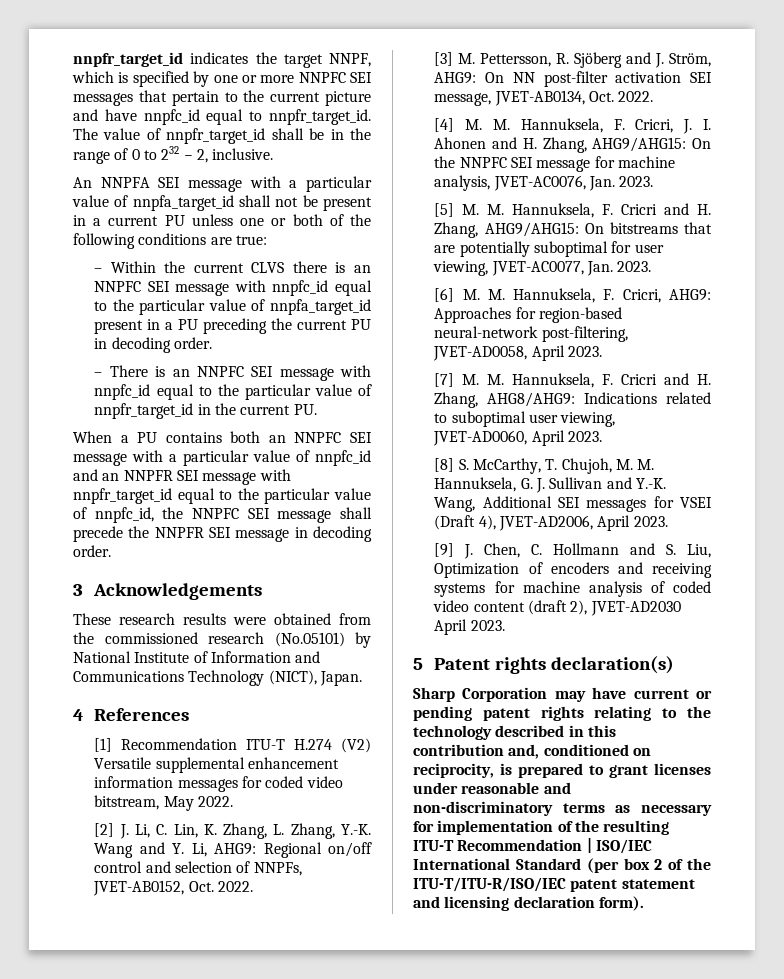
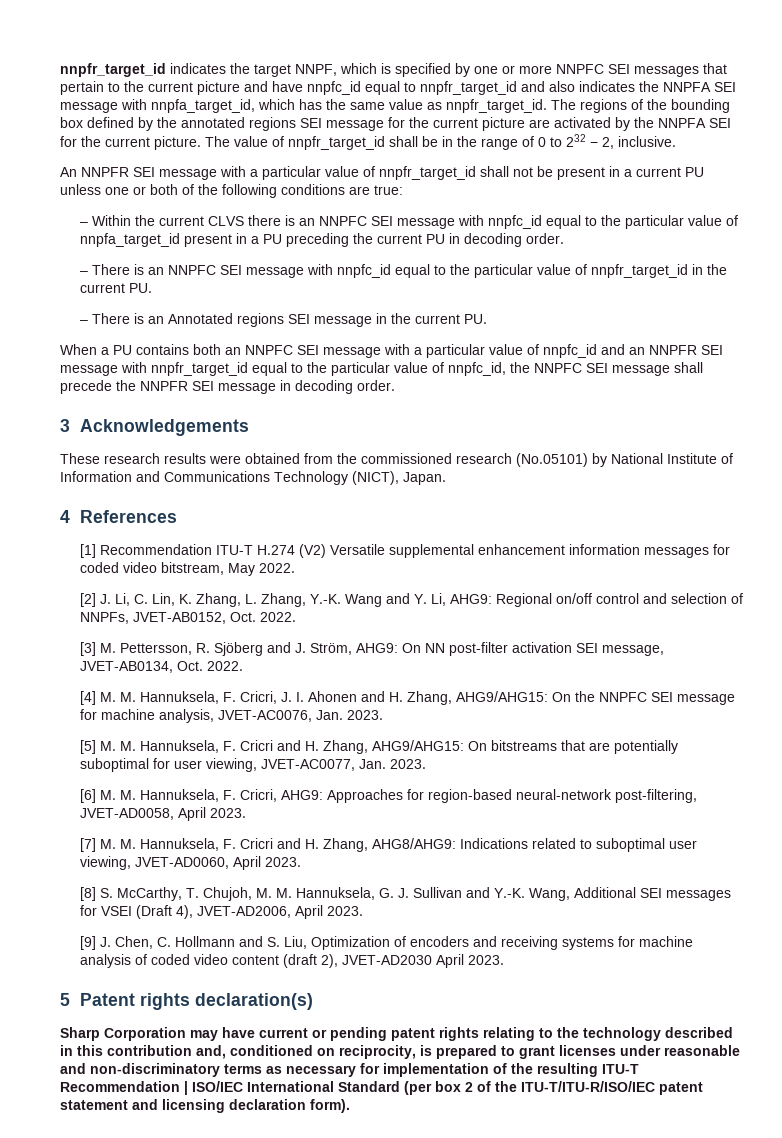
- nnpfr_target_id indicates the target NNPF, which is specified by one or more NNPFC SEI messages that pertain to the current picture and have nnpfc_id equal to nnpfr_target_id.
+ nnpfr_target_id indicates the target NNPF, which is specified by one or more NNPFC SEI messages that pertain to the current picture and have nnpfc_id equal to nnpfr_target_id and also indicates the NNPFA SEI message with nnpfa_target_id, which has the same value as nnpfr_target_id. The regions of the bounding box defined by the annotated regions SEI message for the current picture are activated by the NNPFA SEI for the current picture.
- An NNPFA SEI message with a particular value of nnpfa_target_id shall not be present in a current PU unless one or both of the following conditions are true:
+ An NNPFR SEI message with a particular value of nnpfr_target_id shall not be present in a current PU unless one or both of the following conditions are true:
+ – There is an Annotated regions SEI message in the current PU.

